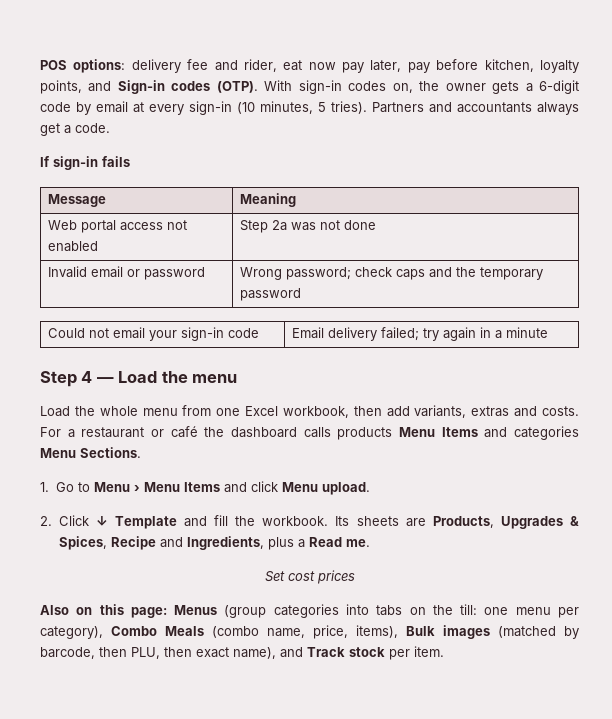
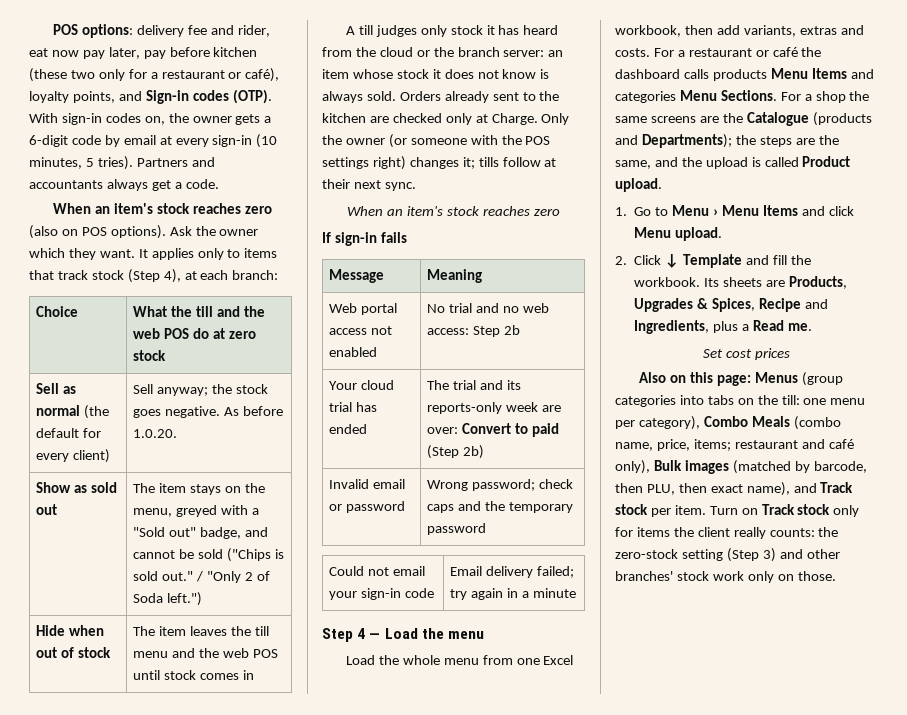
- POS options: delivery fee and rider, eat now pay later, pay before kitchen, loyalty points, and Sign-in codes (OTP).
+ POS options: delivery fee and rider, eat now pay later, pay before kitchen (these two only for a restaurant or café), loyalty points, and Sign-in codes (OTP).
+ When an item's stock reaches zero (also on POS options). Ask the owner which they want. It applies only to items that track stock (Step 4), at each branch:
+ Choice | What the till and the web POS do at zero stock
+ Sell as normal (the default for every client) | Sell anyway; the stock goes negative. As before 1.0.20.
+ Show as sold out | The item stays on the menu, greyed with a "Sold out" badge, and cannot be sold ("Chips is sold out." / "Only 2 of Soda left.")
+ Hide when out of stock | The item leaves the till menu and the web POS until stock comes in
+ A till judges only stock it has heard from the cloud or the branch server: an item whose stock it does not know is always sold. Orders already sent to the kitchen are checked only at Charge. Only the owner (or someone with the POS settings right) changes it; tills follow at their next sync.
+ When an item's stock reaches zero
- Web portal access not enabled | Step 2a was not done
+ Web portal access not enabled | No trial and no web access: Step 2b
+ Your cloud trial has ended | The trial and its reports-only week are over: Convert to paid (Step 2b)
+ For a shop the same screens are the Catalogue (products and Departments); the steps are the same, and the upload is called Product upload.
- Also on this page: Menus (group categories into tabs on the till: one menu per category), Combo Meals (combo name, price, items), Bulk images (matched by barcode, then PLU, then exact name), and Track stock per item.
+ Also on this page: Menus (group categories into tabs on the till: one menu per category), Combo Meals (combo name, price, items; restaurant and café only), Bulk images (matched by barcode, then PLU, then exact name), and Track stock per item.
+ Turn on Track stock only for items the client really counts: the zero-stock setting (Step 3) and other branches' stock work only on those.

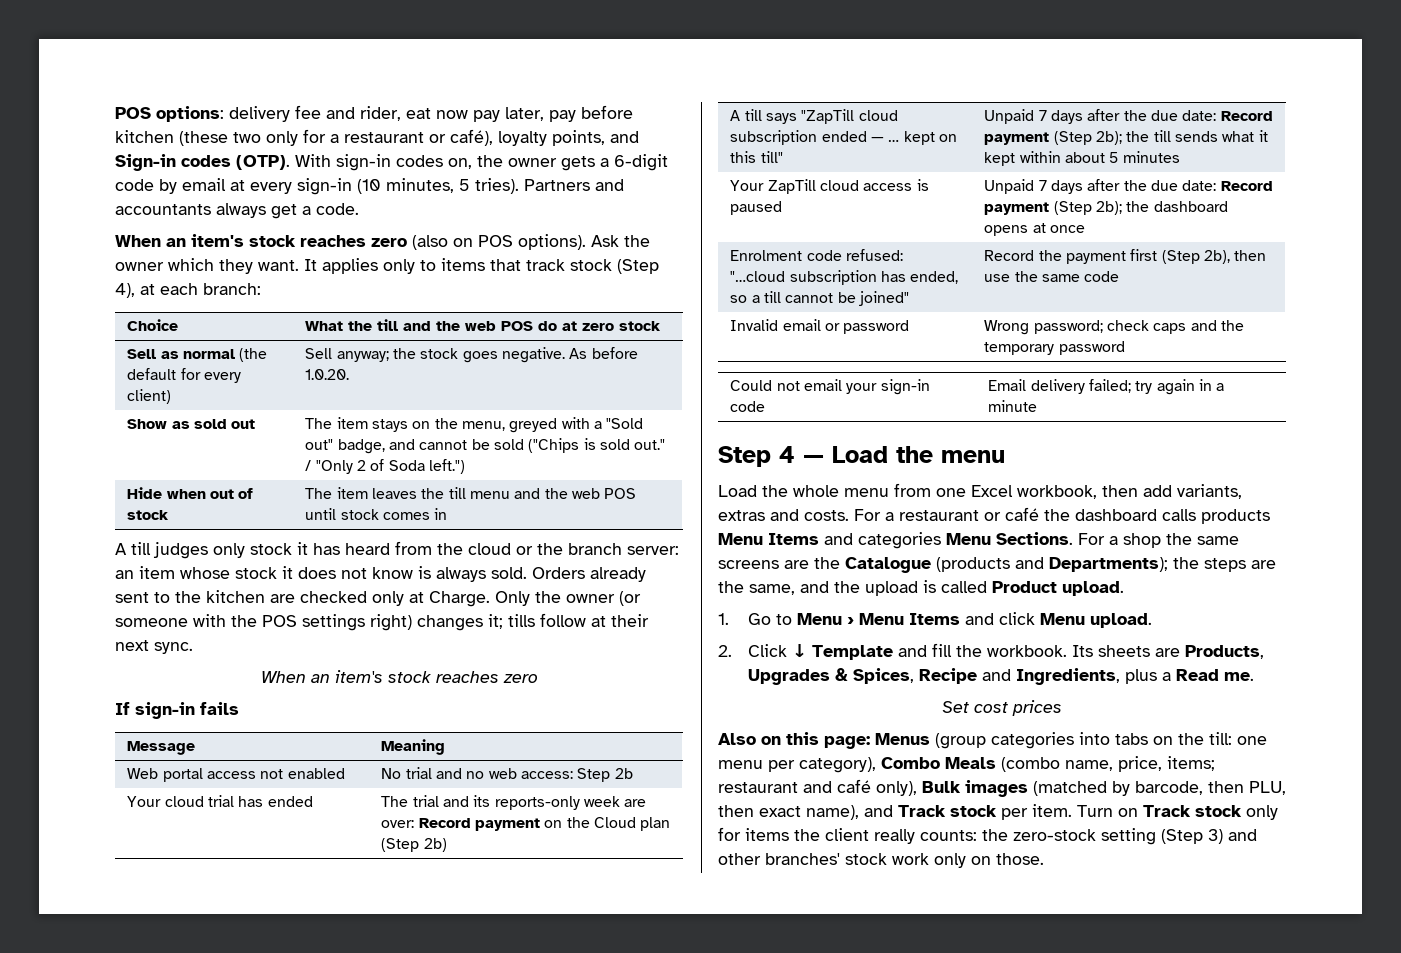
- Your cloud trial has ended | The trial and its reports-only week are over: Convert to paid (Step 2b)
+ Your cloud trial has ended | The trial and its reports-only week are over: Record payment on the Cloud plan (Step 2b)
+ A till says "ZapTill cloud subscription ended — … kept on this till" | Unpaid 7 days after the due date: Record payment (Step 2b); the till sends what it kept within about 5 minutes
+ Your ZapTill cloud access is paused | Unpaid 7 days after the due date: Record payment (Step 2b); the dashboard opens at once
+ Enrolment code refused: "…cloud subscription has ended, so a till cannot be joined" | Record the payment first (Step 2b), then use the same code

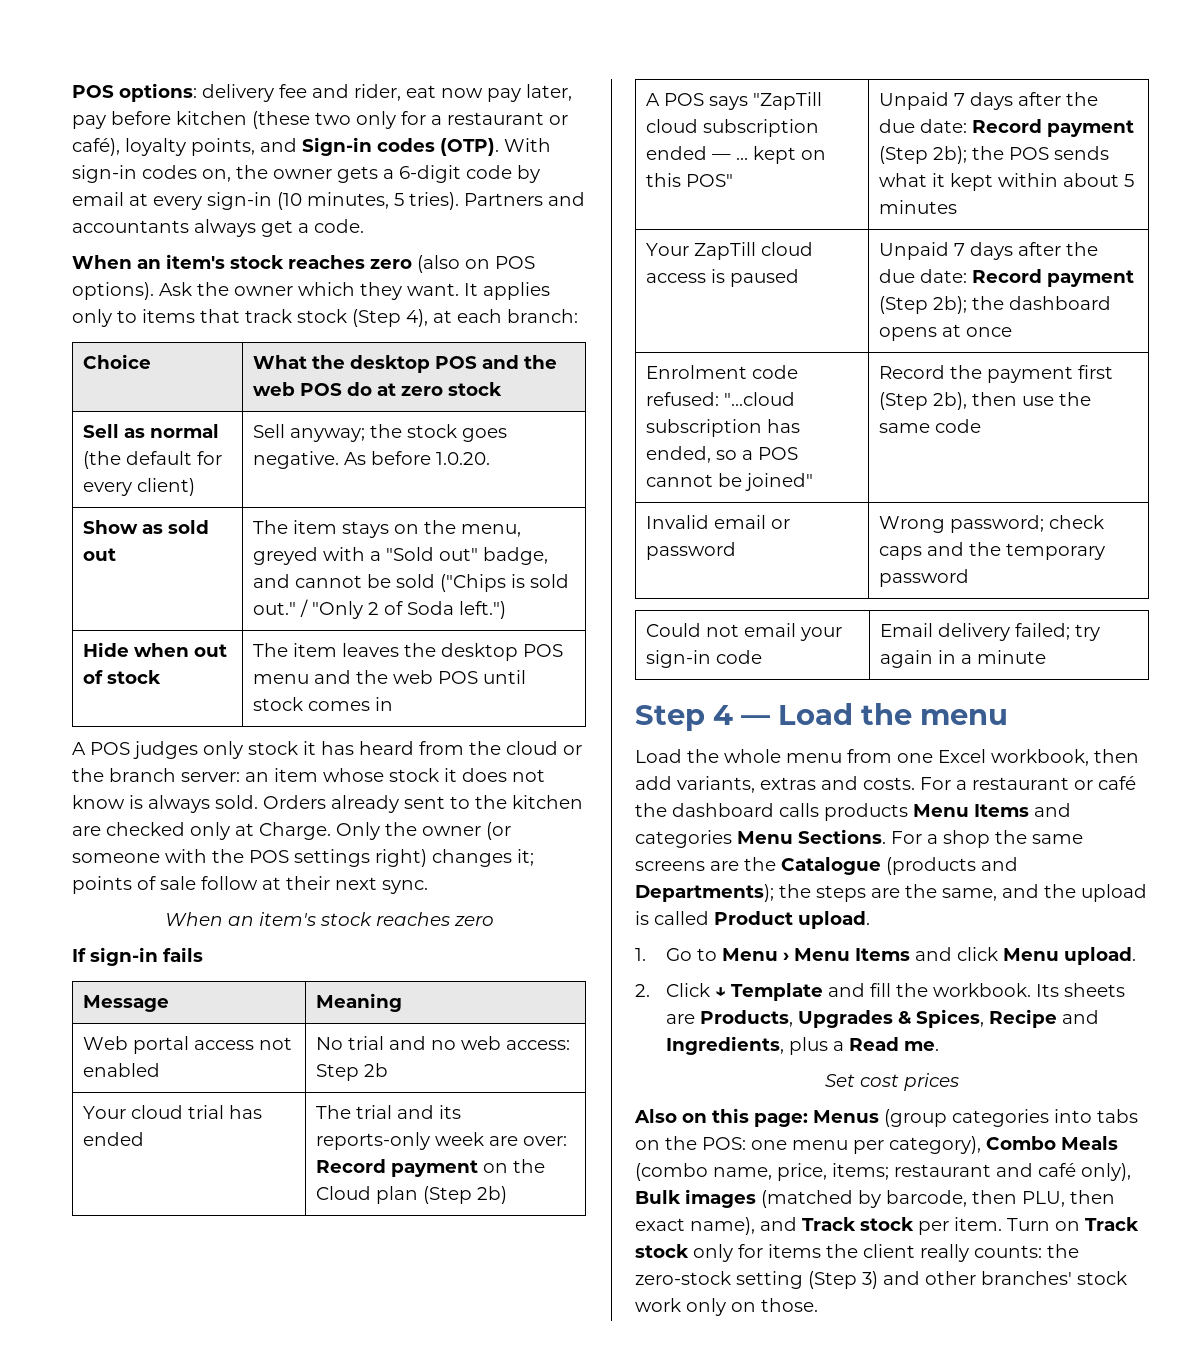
- Choice | What the till and the web POS do at zero stock
+ Choice | What the desktop POS and the web POS do at zero stock
- Hide when out of stock | The item leaves the till menu and the web POS until stock comes in
+ Hide when out of stock | The item leaves the desktop POS menu and the web POS until stock comes in
- A till judges only stock it has heard from the cloud or the branch server: an item whose stock it does not know is always sold.
+ A POS judges only stock it has heard from the cloud or the branch server: an item whose stock it does not know is always sold.
- Only the owner (or someone with the POS settings right) changes it; tills follow at their next sync.
+ Only the owner (or someone with the POS settings right) changes it; points of sale follow at their next sync.
- A till says "ZapTill cloud subscription ended — … kept on this till" | Unpaid 7 days after the due date: Record payment (Step 2b); the till sends what it kept within about 5 minutes
+ A POS says "ZapTill cloud subscription ended — … kept on this POS" | Unpaid 7 days after the due date: Record payment (Step 2b); the POS sends what it kept within about 5 minutes
- Enrolment code refused: "…cloud subscription has ended, so a till cannot be joined" | Record the payment first (Step 2b), then use the same code
+ Enrolment code refused: "…cloud subscription has ended, so a POS cannot be joined" | Record the payment first (Step 2b), then use the same code
- Also on this page: Menus (group categories into tabs on the till: one menu per category), Combo Meals (combo name, price, items; restaurant and café only), Bulk images (matched by barcode, then PLU, then exact name), and Track stock per item.
+ Also on this page: Menus (group categories into tabs on the POS: one menu per category), Combo Meals (combo name, price, items; restaurant and café only), Bulk images (matched by barcode, then PLU, then exact name), and Track stock per item.

